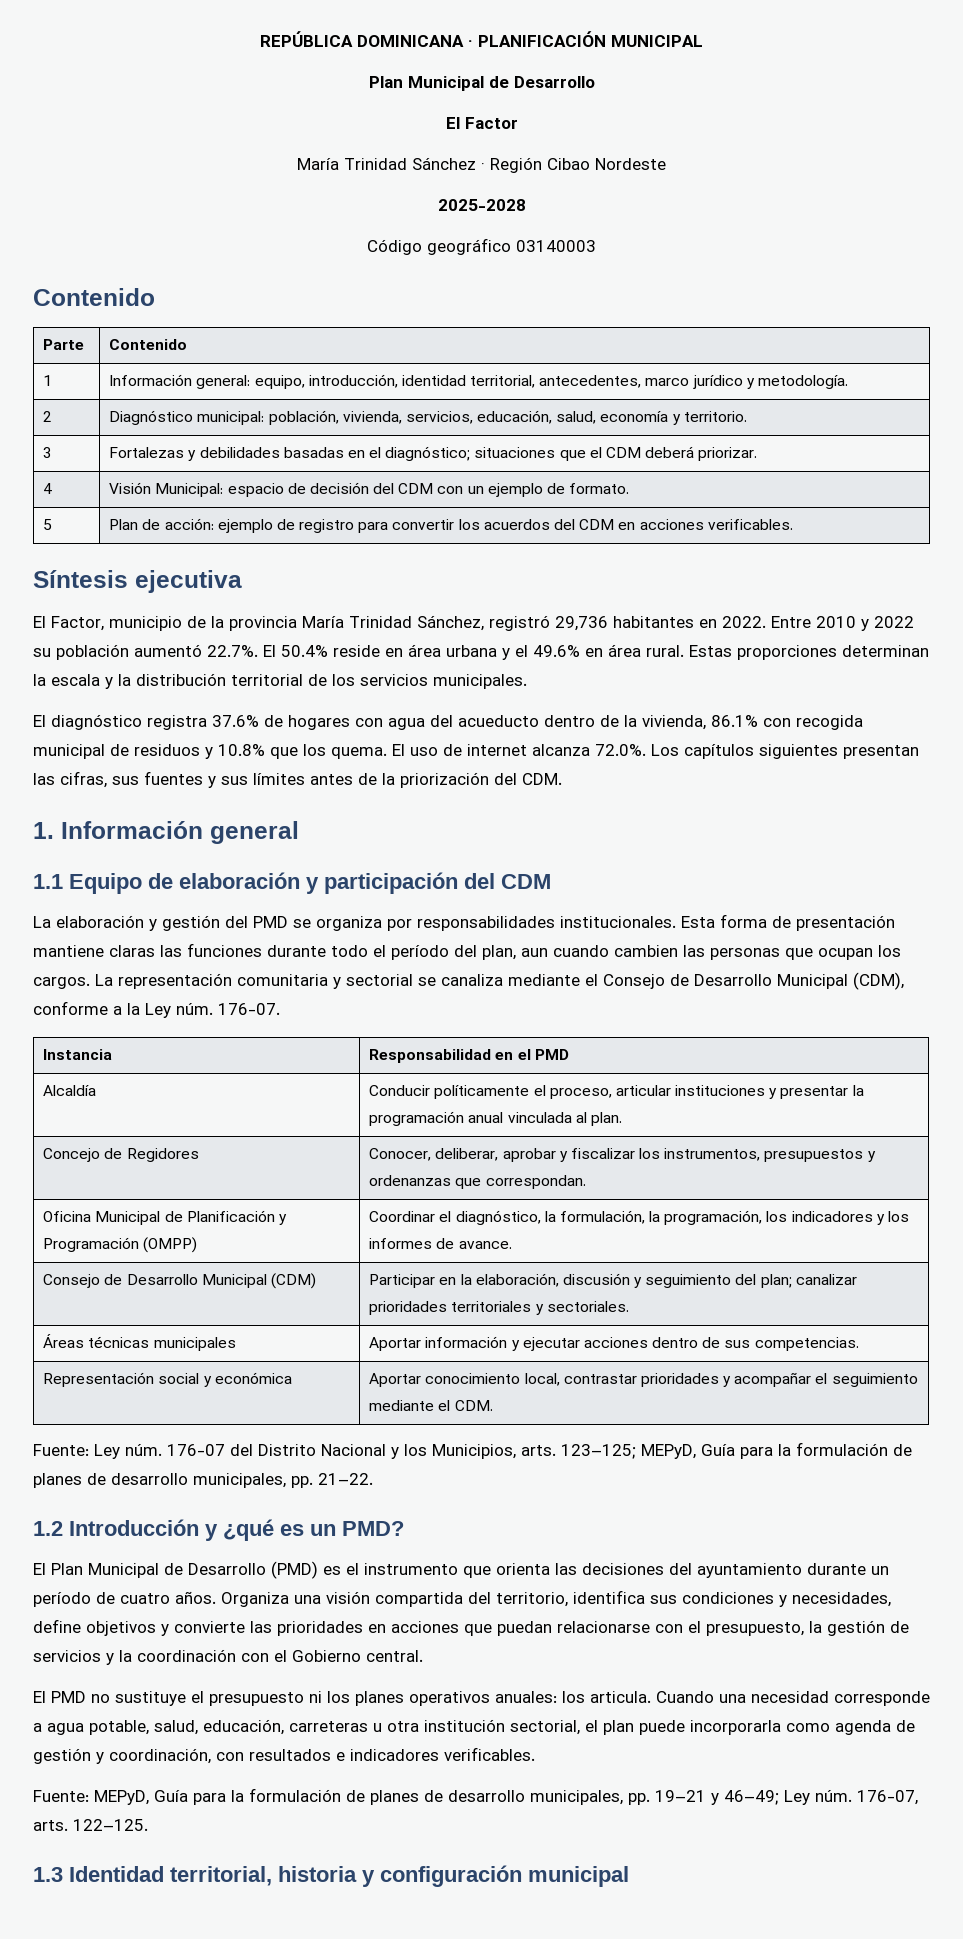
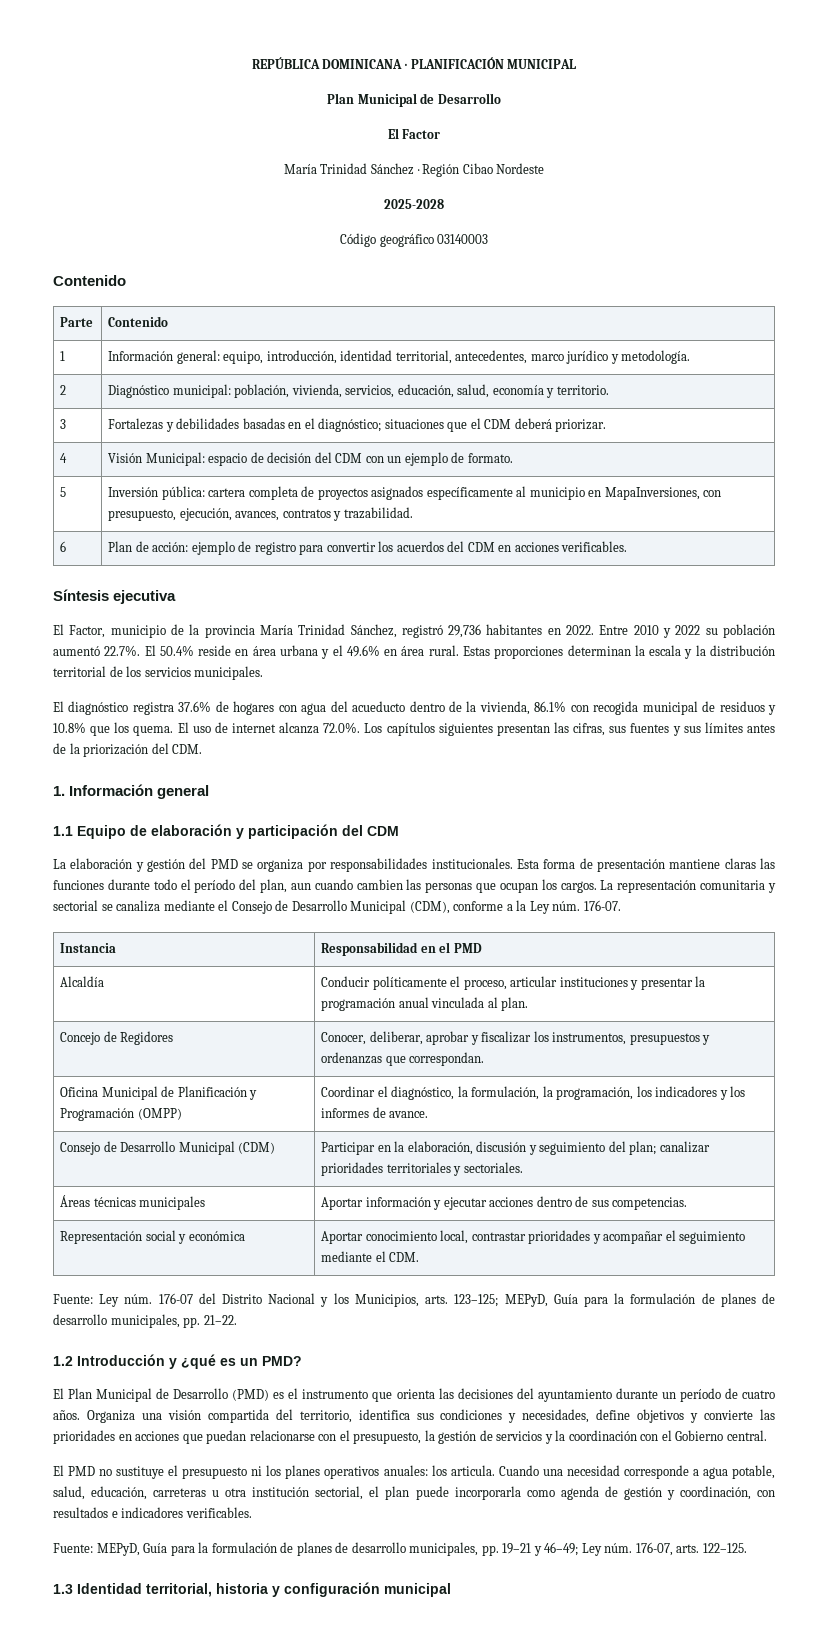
- 5 | Plan de acción: ejemplo de registro para convertir los acuerdos del CDM en acciones verificables.
+ 5 | Inversión pública: cartera completa de proyectos asignados específicamente al municipio en MapaInversiones, con presupuesto, ejecución, avances, contratos y trazabilidad.
+ 6 | Plan de acción: ejemplo de registro para convertir los acuerdos del CDM en acciones verificables.

